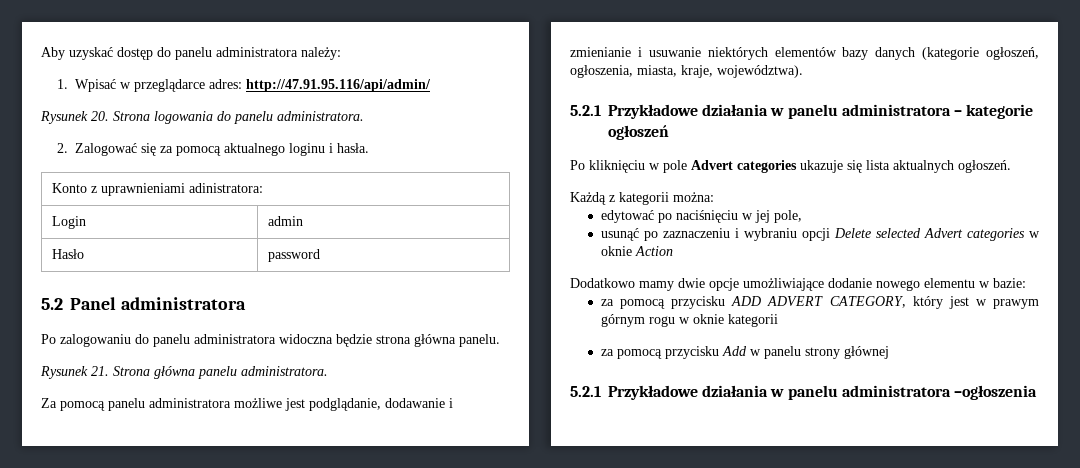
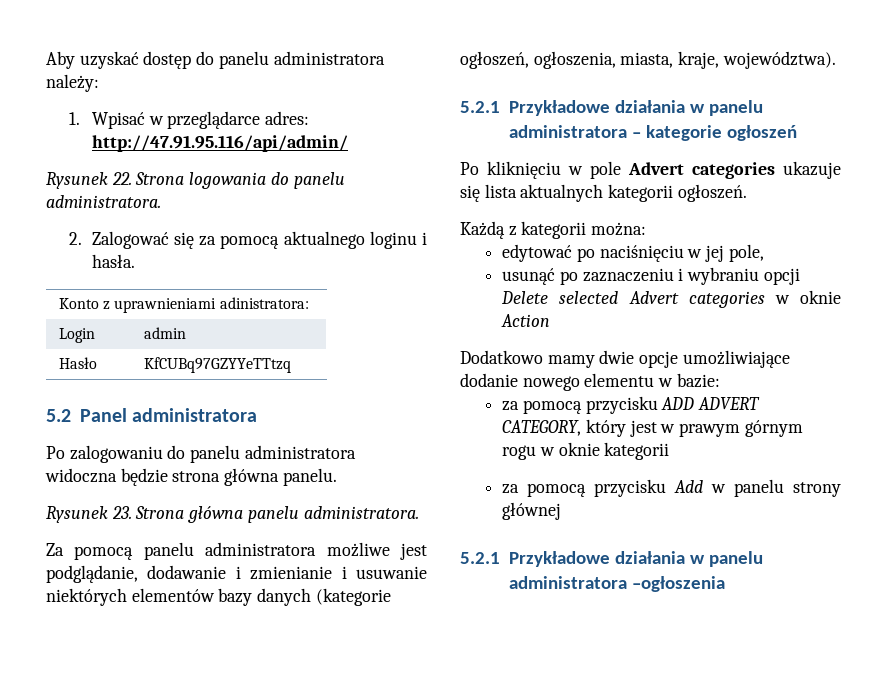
- Rysunek 20. Strona logowania do panelu administratora.
+ Rysunek 22. Strona logowania do panelu administratora.
- Hasło | password
+ Hasło | KfCUBq97GZYYeTTtzq
- Rysunek 21. Strona główna panelu administratora.
+ Rysunek 23. Strona główna panelu administratora.
- Po kliknięciu w pole Advert categories ukazuje się lista aktualnych ogłoszeń.
+ Po kliknięciu w pole Advert categories ukazuje się lista aktualnych kategorii ogłoszeń.

